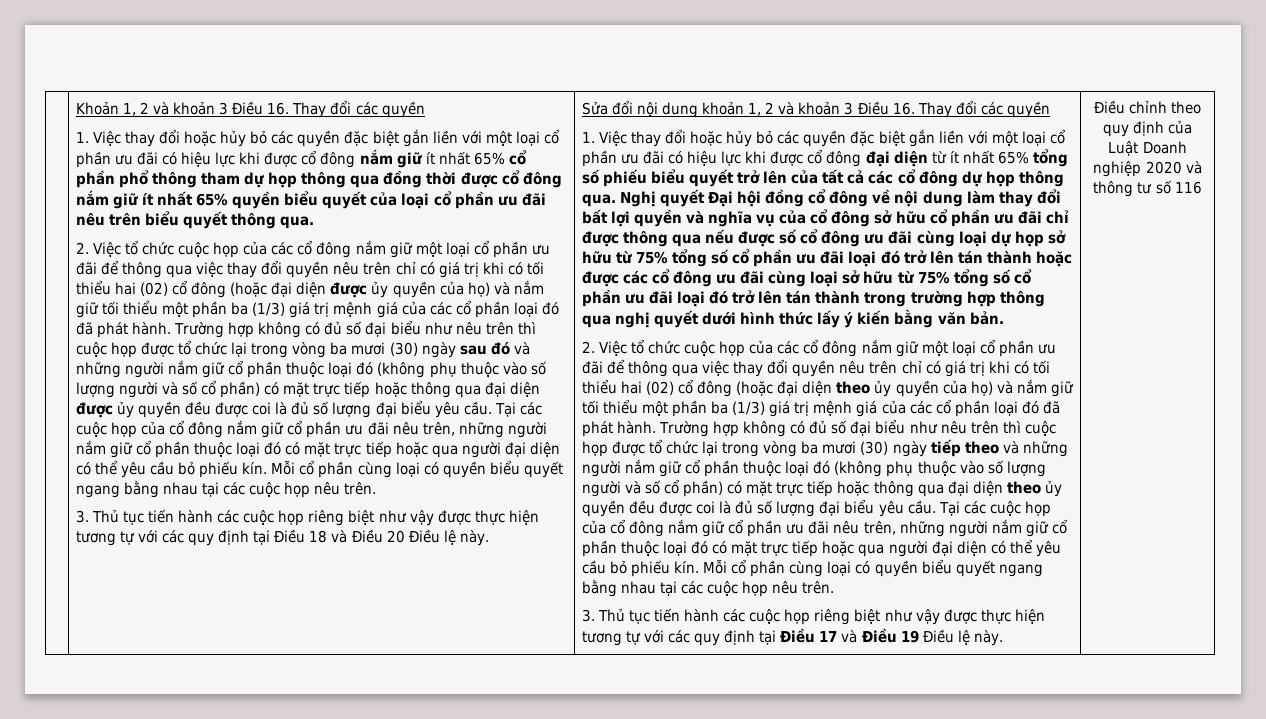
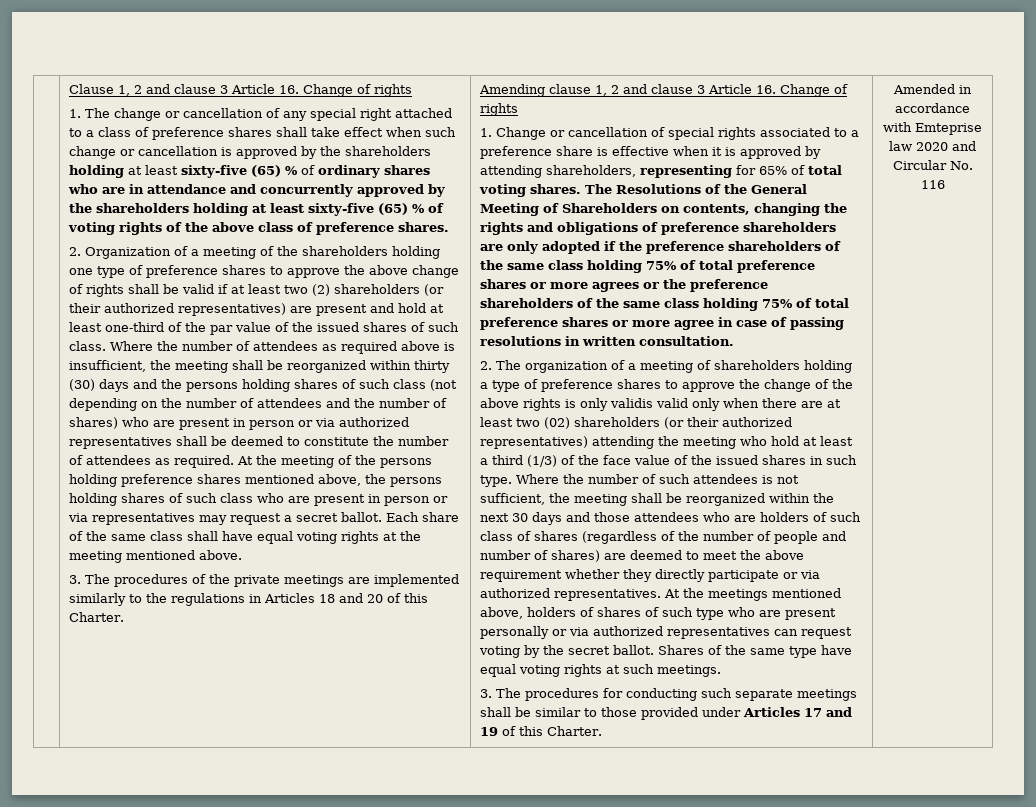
- Khoản 1, 2 và khoản 3 Điều 16. Thay đổi các quyền
- 1. Việc thay đổi hoặc hủy bỏ các quyền đặc biệt gắn liền với một loại cổ phần ưu đãi có hiệu lực khi được cổ đông nắm giữ ít nhất 65% cổ phần phổ thông tham dự họp thông qua đồng thời được cổ đông nắm giữ ít nhất 65% quyền biểu quyết của loại cổ phần ưu đãi nêu trên biểu quyết thông qua.
- 2. Việc tổ chức cuộc họp của các cổ đông nắm giữ một loại cổ phần ưu đãi để thông qua việc thay đổi quyền nêu trên chỉ có giá trị khi có tối thiểu hai (02) cổ đông (hoặc đại diện được ủy quyền của họ) và nắm giữ tối thiểu một phần ba (1/3) giá trị mệnh giá của các cổ phần loại đó đã phát hành. Trường hợp không có đủ số đại biểu như nêu trên thì cuộc họp được tổ chức lại trong vòng ba mươi (30) ngày sau đó và những người nắm giữ cổ phần thuộc loại đó (không phụ thuộc vào số lượng người và số cổ phần) có mặt trực tiếp hoặc thông qua đại diện được ủy quyền đều được coi là đủ số lượng đại biểu yêu cầu. Tại các cuộc họp của cổ đông nắm giữ cổ phần ưu đãi nêu trên, những người nắm giữ cổ phần thuộc loại đó có mặt trực tiếp hoặc qua người đại diện có thể yêu cầu bỏ phiếu kín. Mỗi cổ phần cùng loại có quyền biểu quyết ngang bằng nhau tại các cuộc họp nêu trên.
- 3. Thủ tục tiến hành các cuộc họp riêng biệt như vậy được thực hiện tương tự với các quy định tại Điều 18 và Điều 20 Điều lệ này. | Sửa đổi nội dung khoản 1, 2 và khoản 3 Điều 16. Thay đổi các quyền
- 1. Việc thay đổi hoặc hủy bỏ các quyền đặc biệt gắn liền với một loại cổ phần ưu đãi có hiệu lực khi được cổ đông đại diện từ ít nhất 65% tổng số phiếu biểu quyết trở lên của tất cả các cổ đông dự họp thông qua. Nghị quyết Đại hội đồng cổ đông về nội dung làm thay đổi bất lợi quyền và nghĩa vụ của cổ đông sở hữu cổ phần ưu đãi chỉ được thông qua nếu được số cổ đông ưu đãi cùng loại dự họp sở hữu từ 75% tổng số cổ phần ưu đãi loại đó trở lên tán thành hoặc được các cổ đông ưu đãi cùng loại sở hữu từ 75% tổng số cổ phần ưu đãi loại đó trở lên tán thành trong trường hợp thông qua nghị quyết dưới hình thức lấy ý kiến bằng văn bản.
- 2. Việc tổ chức cuộc họp của các cổ đông nắm giữ một loại cổ phần ưu đãi để thông qua việc thay đổi quyền nêu trên chỉ có giá trị khi có tối thiểu hai (02) cổ đông (hoặc đại diện theo ủy quyền của họ) và nắm giữ tối thiểu một phần ba (1/3) giá trị mệnh giá của các cổ phần loại đó đã phát hành. Trường hợp không có đủ số đại biểu như nêu trên thì cuộc họp được tổ chức lại trong vòng ba mươi (30) ngày tiếp theo và những người nắm giữ cổ phần thuộc loại đó (không phụ thuộc vào số lượng người và số cổ phần) có mặt trực tiếp hoặc thông qua đại diện theo ủy quyền đều được coi là đủ số lượng đại biểu yêu cầu. Tại các cuộc họp của cổ đông nắm giữ cổ phần ưu đãi nêu trên, những người nắm giữ cổ phần thuộc loại đó có mặt trực tiếp hoặc qua người đại diện có thể yêu cầu bỏ phiếu kín. Mỗi cổ phần cùng loại có quyền biểu quyết ngang bằng nhau tại các cuộc họp nêu trên.
- 3. Thủ tục tiến hành các cuộc họp riêng biệt như vậy được thực hiện tương tự với các quy định tại Điều 17 và Điều 19 Điều lệ này. | Điều chỉnh theo quy định của Luật Doanh nghiệp 2020 và thông tư số 116
+ Clause 1, 2 and clause 3 Article 16. Change of rights
+ 1. The change or cancellation of any special right attached to a class of preference shares shall take effect when such change or cancellation is approved by the shareholders holding at least sixty-five (65) % of ordinary shares who are in attendance and concurrently approved by the shareholders holding at least sixty-five (65) % of voting rights of the above class of preference shares.
+ 2. Organization of a meeting of the shareholders holding one type of preference shares to approve the above change of rights shall be valid if at least two (2) shareholders (or their authorized representatives) are present and hold at least one-third of the par value of the issued shares of such class. Where the number of attendees as required above is insufficient, the meeting shall be reorganized within thirty (30) days and the persons holding shares of such class (not depending on the number of attendees and the number of shares) who are present in person or via authorized representatives shall be deemed to constitute the number of attendees as required. At the meeting of the persons holding preference shares mentioned above, the persons holding shares of such class who are present in person or via representatives may request a secret ballot. Each share of the same class shall have equal voting rights at the meeting mentioned above.
+ 3. The procedures of the private meetings are implemented similarly to the regulations in Articles 18 and 20 of this Charter. | Amending clause 1, 2 and clause 3 Article 16. Change of rights
+ 1. Change or cancellation of special rights associated to a preference share is effective when it is approved by attending shareholders, representing for 65% of total voting shares. The Resolutions of the General Meeting of Shareholders on contents, changing the rights and obligations of preference shareholders are only adopted if the preference shareholders of the same class holding 75% of total preference shares or more agrees or the preference shareholders of the same class holding 75% of total preference shares or more agree in case of passing resolutions in written consultation.
+ 2. The organization of a meeting of shareholders holding a type of preference shares to approve the change of the above rights is only validis valid only when there are at least two (02) shareholders (or their authorized representatives) attending the meeting who hold at least a third (1/3) of the face value of the issued shares in such type. Where the number of such attendees is not sufficient, the meeting shall be reorganized within the next 30 days and those attendees who are holders of such class of shares (regardless of the number of people and number of shares) are deemed to meet the above requirement whether they directly participate or via authorized representatives. At the meetings mentioned above, holders of shares of such type who are present personally or via authorized representatives can request voting by the secret ballot. Shares of the same type have equal voting rights at such meetings.
+ 3. The procedures for conducting such separate meetings shall be similar to those provided under Articles 17 and 19 of this Charter. | Amended in accordance with Emteprise law 2020 and Circular No. 116

